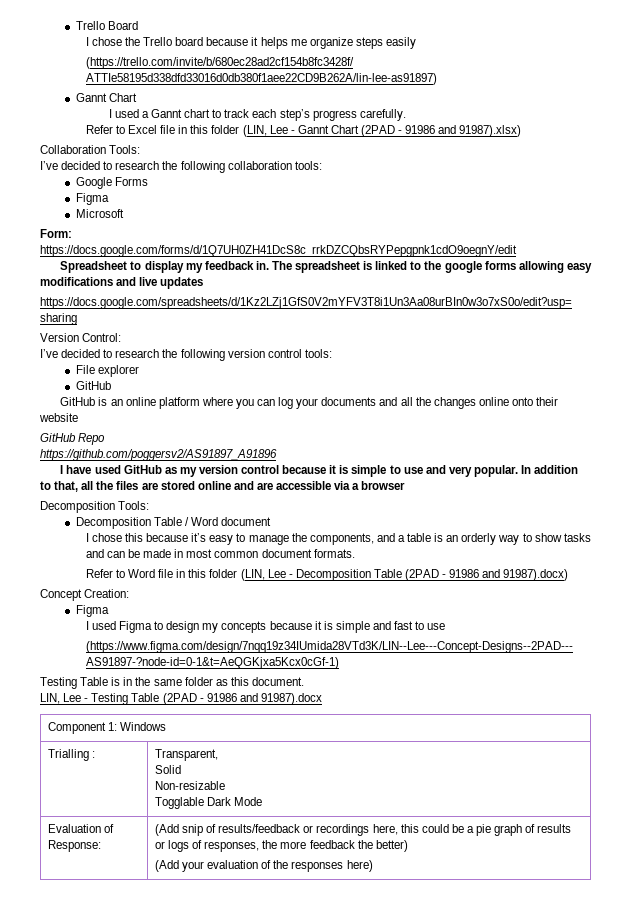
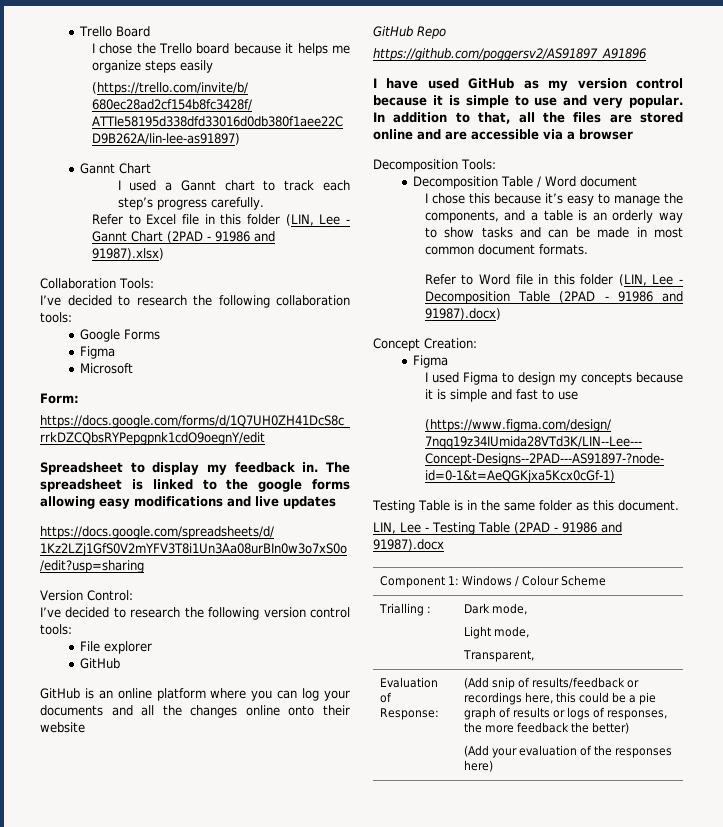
- Component 1: Windows
+ Component 1: Windows / Colour Scheme
- Trialling : | Transparent,
- Solid
- Non-resizable
- Togglable Dark Mode
+ Trialling : | Dark mode,
+ Light mode,
+ Transparent,

